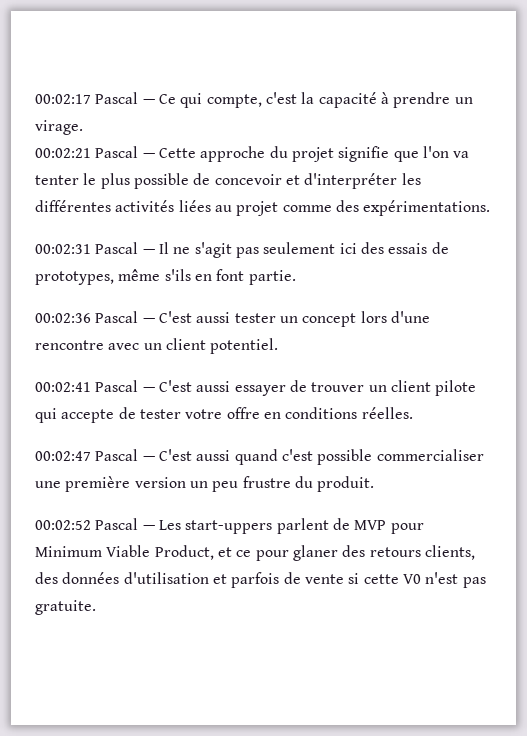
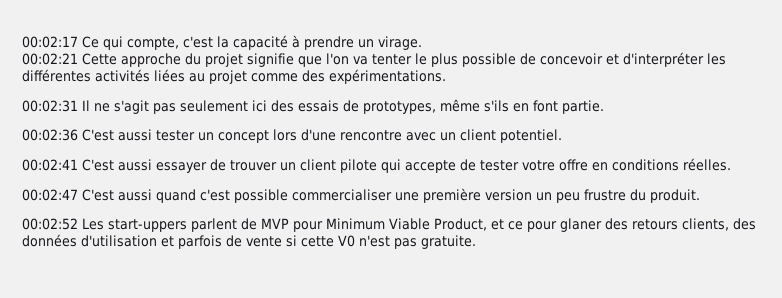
- 00:02:17 Pascal — Ce qui compte, c'est la capacité à prendre un virage.
+ 00:02:17 Ce qui compte, c'est la capacité à prendre un virage.
- 00:02:21 Pascal — Cette approche du projet signifie que l'on va tenter le plus possible de concevoir et d'interpréter les différentes activités liées au projet comme des expérimentations.
+ 00:02:21 Cette approche du projet signifie que l'on va tenter le plus possible de concevoir et d'interpréter les différentes activités liées au projet comme des expérimentations.
- 00:02:31 Pascal — Il ne s'agit pas seulement ici des essais de prototypes, même s'ils en font partie.
+ 00:02:31 Il ne s'agit pas seulement ici des essais de prototypes, même s'ils en font partie.
- 00:02:36 Pascal — C'est aussi tester un concept lors d'une rencontre avec un client potentiel.
+ 00:02:36 C'est aussi tester un concept lors d'une rencontre avec un client potentiel.
- 00:02:41 Pascal — C'est aussi essayer de trouver un client pilote qui accepte de tester votre offre en conditions réelles.
+ 00:02:41 C'est aussi essayer de trouver un client pilote qui accepte de tester votre offre en conditions réelles.
- 00:02:47 Pascal — C'est aussi quand c'est possible commercialiser une première version un peu frustre du produit.
+ 00:02:47 C'est aussi quand c'est possible commercialiser une première version un peu frustre du produit.
- 00:02:52 Pascal — Les start-uppers parlent de MVP pour Minimum Viable Product, et ce pour glaner des retours clients, des données d'utilisation et parfois de vente si cette V0 n'est pas gratuite.
+ 00:02:52 Les start-uppers parlent de MVP pour Minimum Viable Product, et ce pour glaner des retours clients, des données d'utilisation et parfois de vente si cette V0 n'est pas gratuite.

